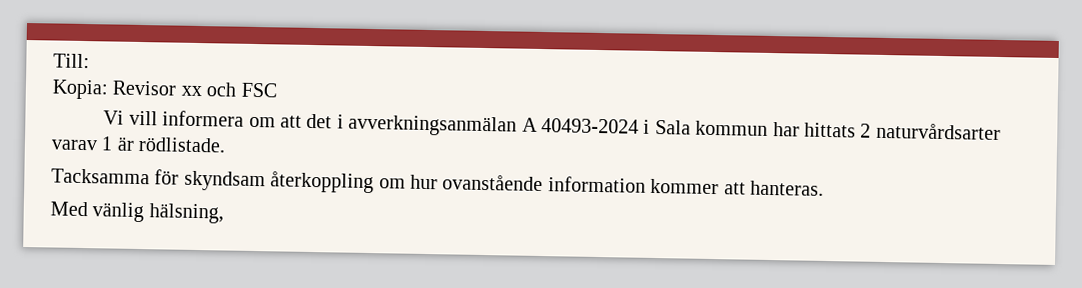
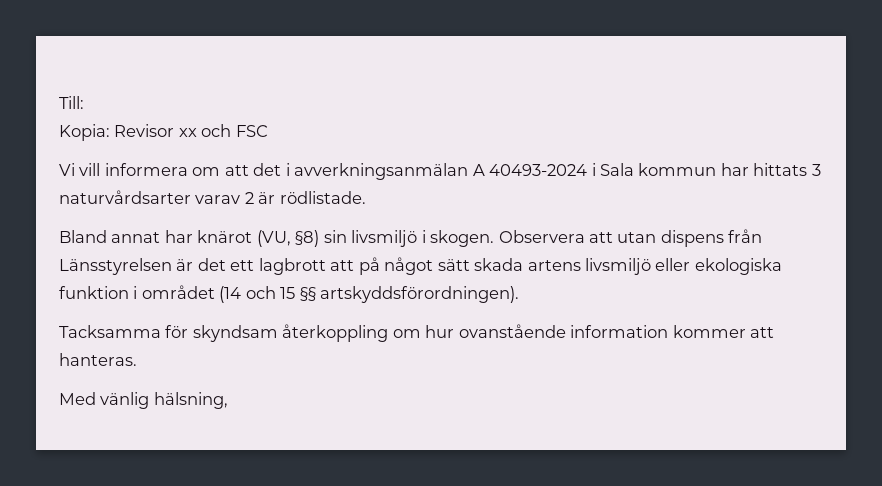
- Vi vill informera om att det i avverkningsanmälan A 40493-2024 i Sala kommun har hittats 2 naturvårdsarter varav 1 är rödlistade.
+ Vi vill informera om att det i avverkningsanmälan A 40493-2024 i Sala kommun har hittats 3 naturvårdsarter varav 2 är rödlistade.
+ Bland annat har knärot (VU, §8) sin livsmiljö i skogen. Observera att utan dispens från Länsstyrelsen är det ett lagbrott att på något sätt skada artens livsmiljö eller ekologiska funktion i området (14 och 15 §§ artskyddsförordningen).

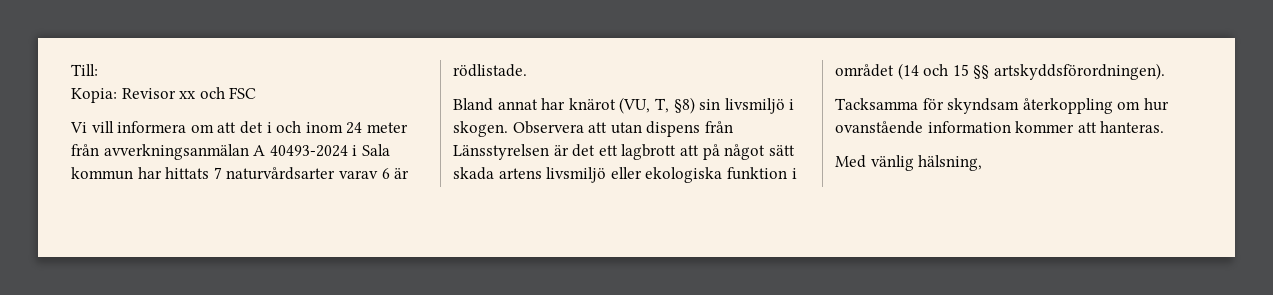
- Vi vill informera om att det i avverkningsanmälan A 40493-2024 i Sala kommun har hittats 3 naturvårdsarter varav 2 är rödlistade.
+ Vi vill informera om att det i och inom 24 meter från avverkningsanmälan A 40493-2024 i Sala kommun har hittats 7 naturvårdsarter varav 6 är rödlistade.
- Bland annat har knärot (VU, §8) sin livsmiljö i skogen.
+ Bland annat har knärot (VU, T, §8) sin livsmiljö i skogen.

